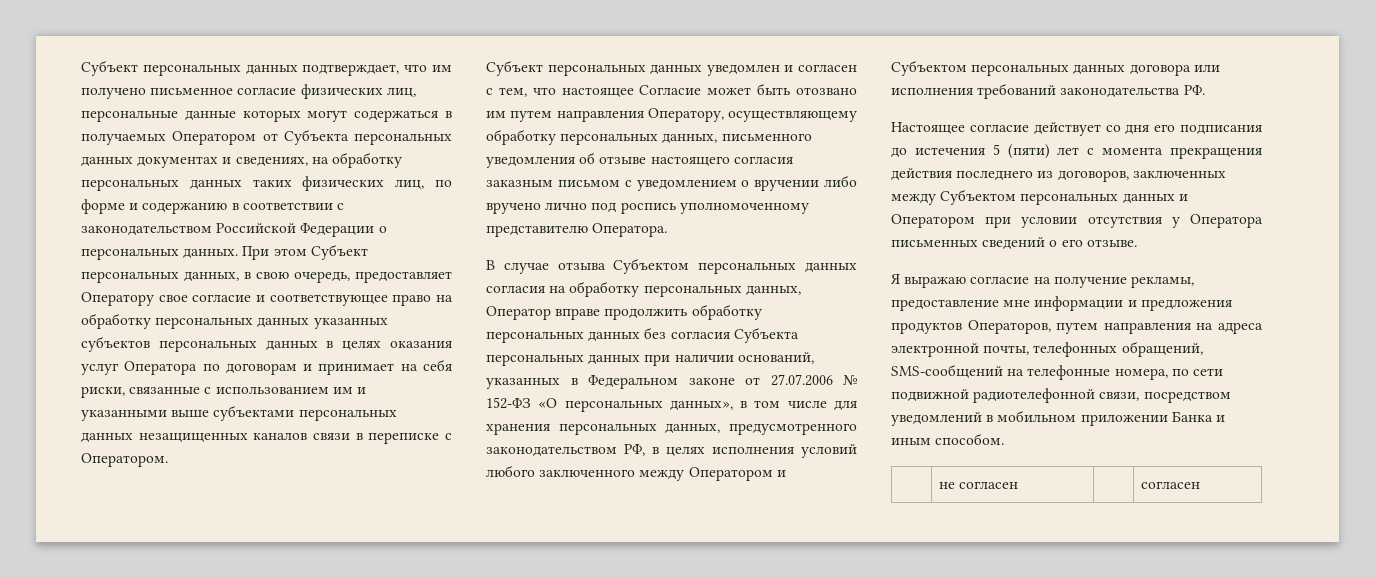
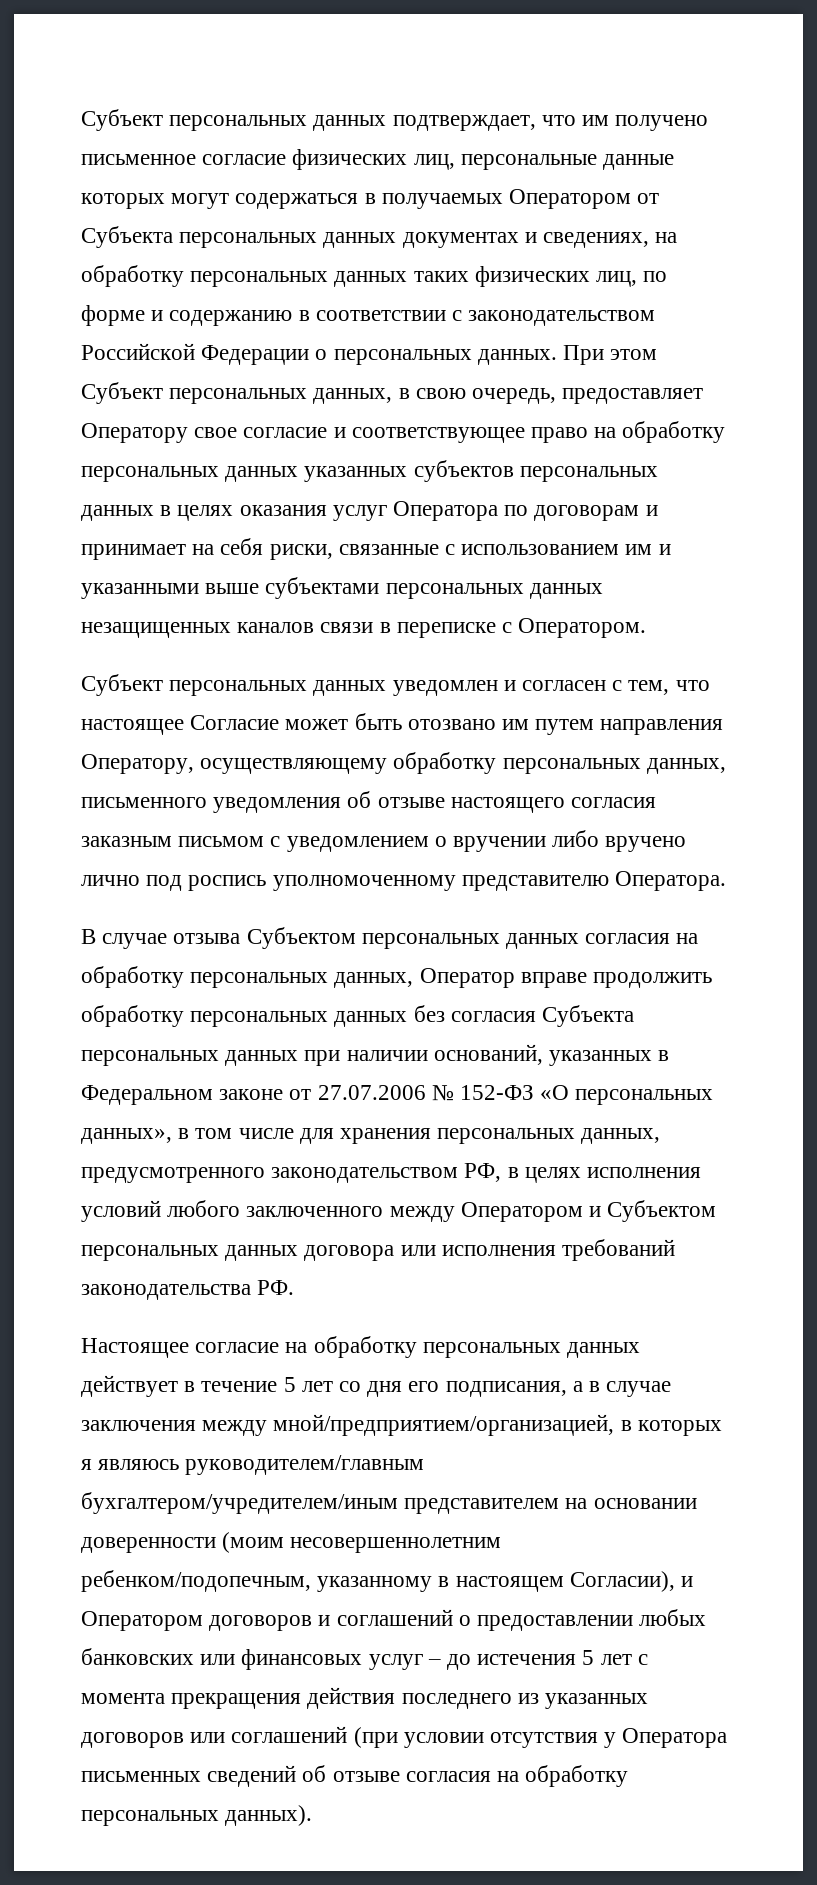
- Настоящее согласие действует со дня его подписания до истечения 5 (пяти) лет с момента прекращения действия последнего из договоров, заключенных между Субъектом персональных данных и Оператором при условии отсутствия у Оператора письменных сведений о его отзыве.
- Я выражаю согласие на получение рекламы, предоставление мне информации и предложения продуктов Операторов, путем направления на адреса электронной почты, телефонных обращений, SMS-сообщений на телефонные номера, по сети подвижной радиотелефонной связи, посредством уведомлений в мобильном приложении Банка и иным способом.
- | не согласен | | согласен
+ Настоящее согласие на обработку персональных данных действует в течение 5 лет со дня его подписания, а в случае заключения между мной/предприятием/организацией, в которых я являюсь руководителем/главным бухгалтером/учредителем/иным представителем на основании доверенности (моим несовершеннолетним ребенком/подопечным, указанному в настоящем Согласии), и Оператором договоров и соглашений о предоставлении любых банковских или финансовых услуг – до истечения 5 лет с момента прекращения действия последнего из указанных договоров или соглашений (при условии отсутствия у Оператора письменных сведений об отзыве согласия на обработку персональных данных).

